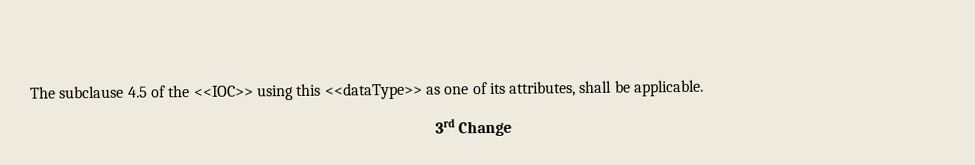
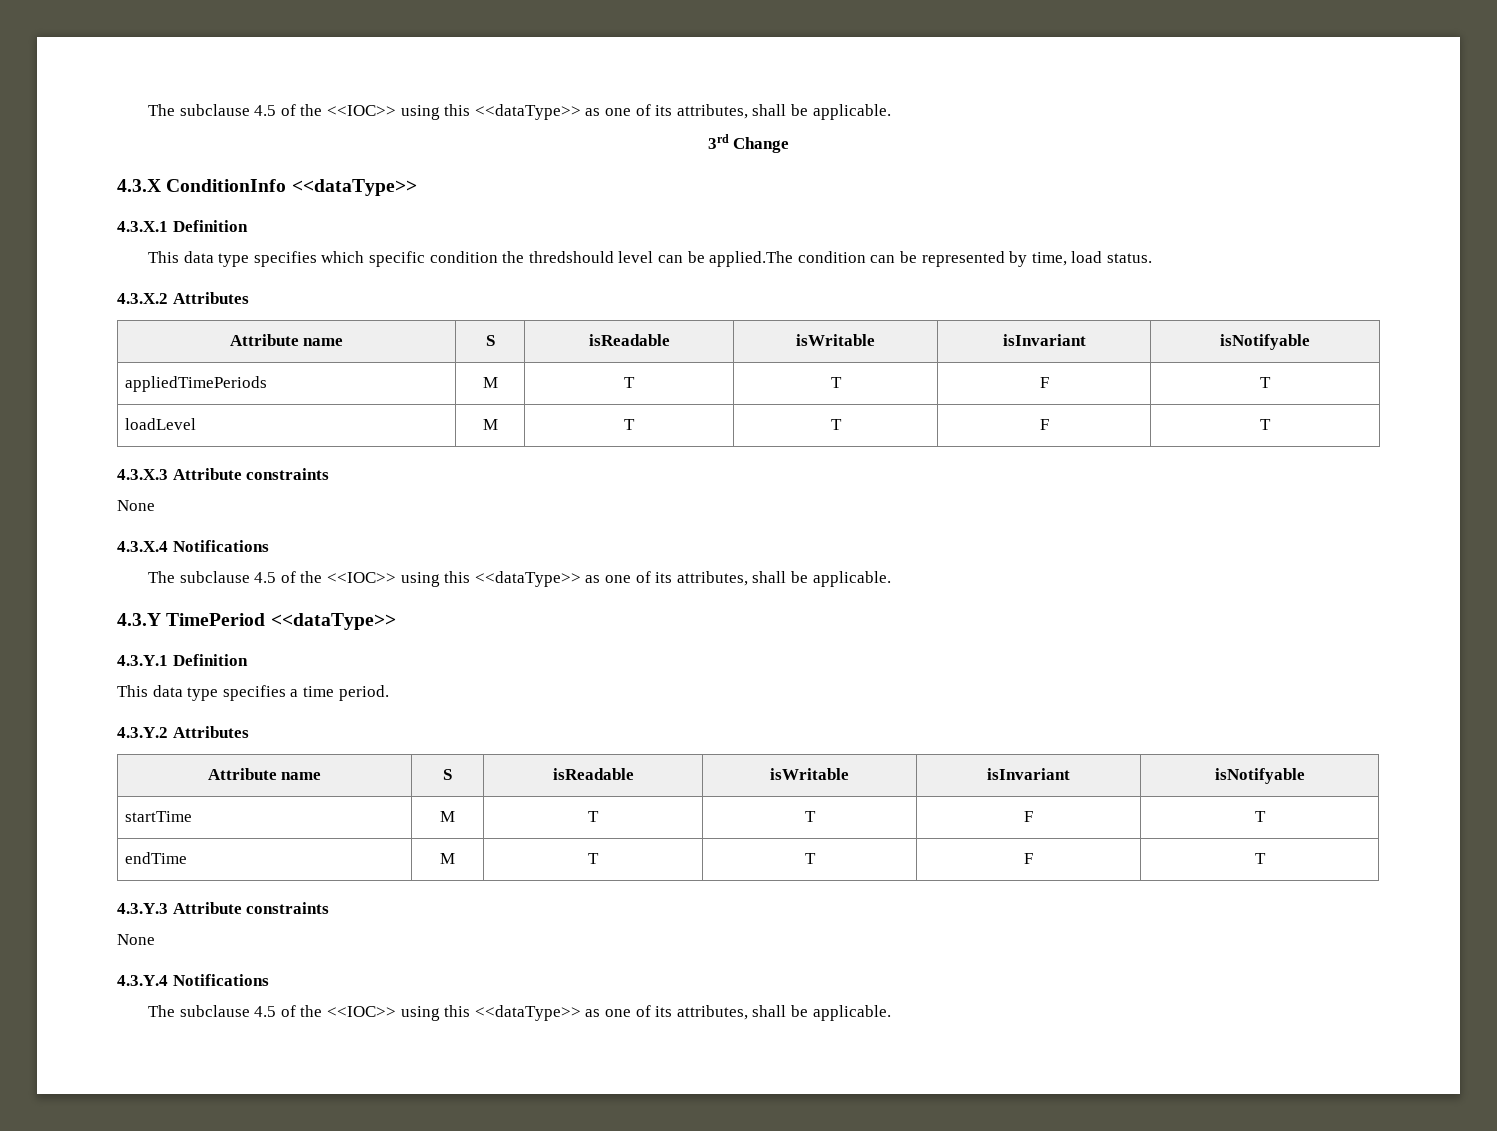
+ 4.3.X ConditionInfo <<dataType>>
+ 4.3.X.1 Definition
+ This data type specifies which specific condition the thredshould level can be applied.The condition can be represented by time, load status.
+ 4.3.X.2 Attributes
+ Attribute name | S | isReadable | isWritable | isInvariant | isNotifyable
+ appliedTimePeriods | M | T | T | F | T
+ loadLevel | M | T | T | F | T
+ 4.3.X.3 Attribute constraints
+ None
+ 4.3.X.4 Notifications
+ The subclause 4.5 of the <<IOC>> using this <<dataType>> as one of its attributes, shall be applicable.
+ 4.3.Y TimePeriod <<dataType>>
+ 4.3.Y.1 Definition
+ This data type specifies a time period.
+ 4.3.Y.2 Attributes
+ Attribute name | S | isReadable | isWritable | isInvariant | isNotifyable
+ startTime | M | T | T | F | T
+ endTime | M | T | T | F | T
+ 4.3.Y.3 Attribute constraints
+ None
+ 4.3.Y.4 Notifications
+ The subclause 4.5 of the <<IOC>> using this <<dataType>> as one of its attributes, shall be applicable.

